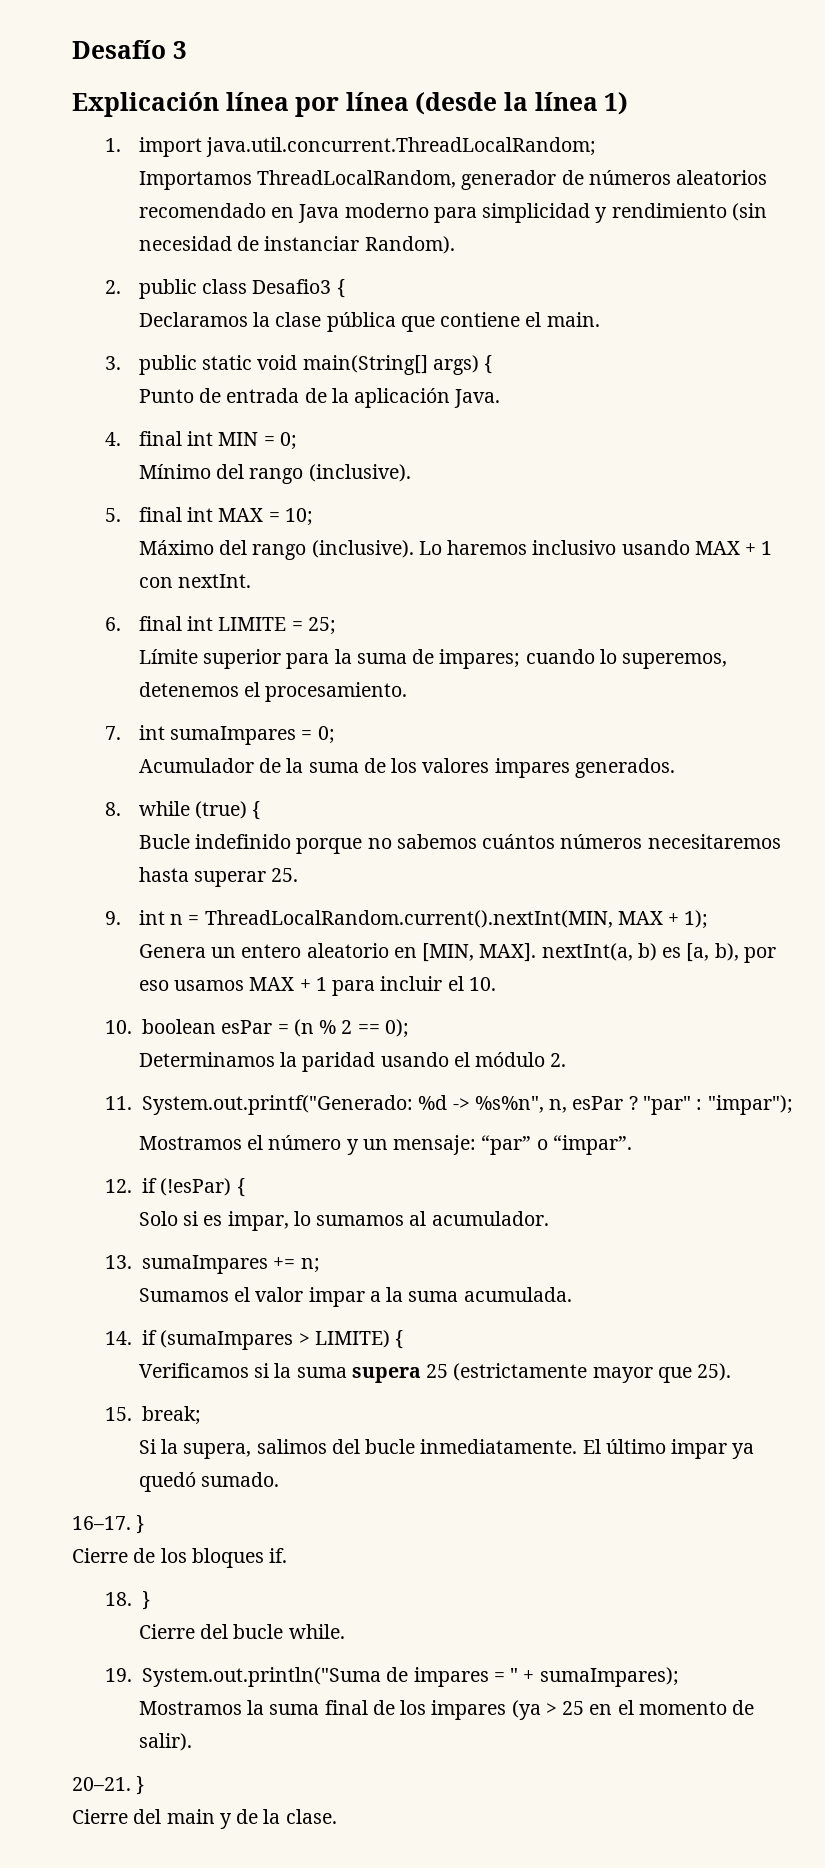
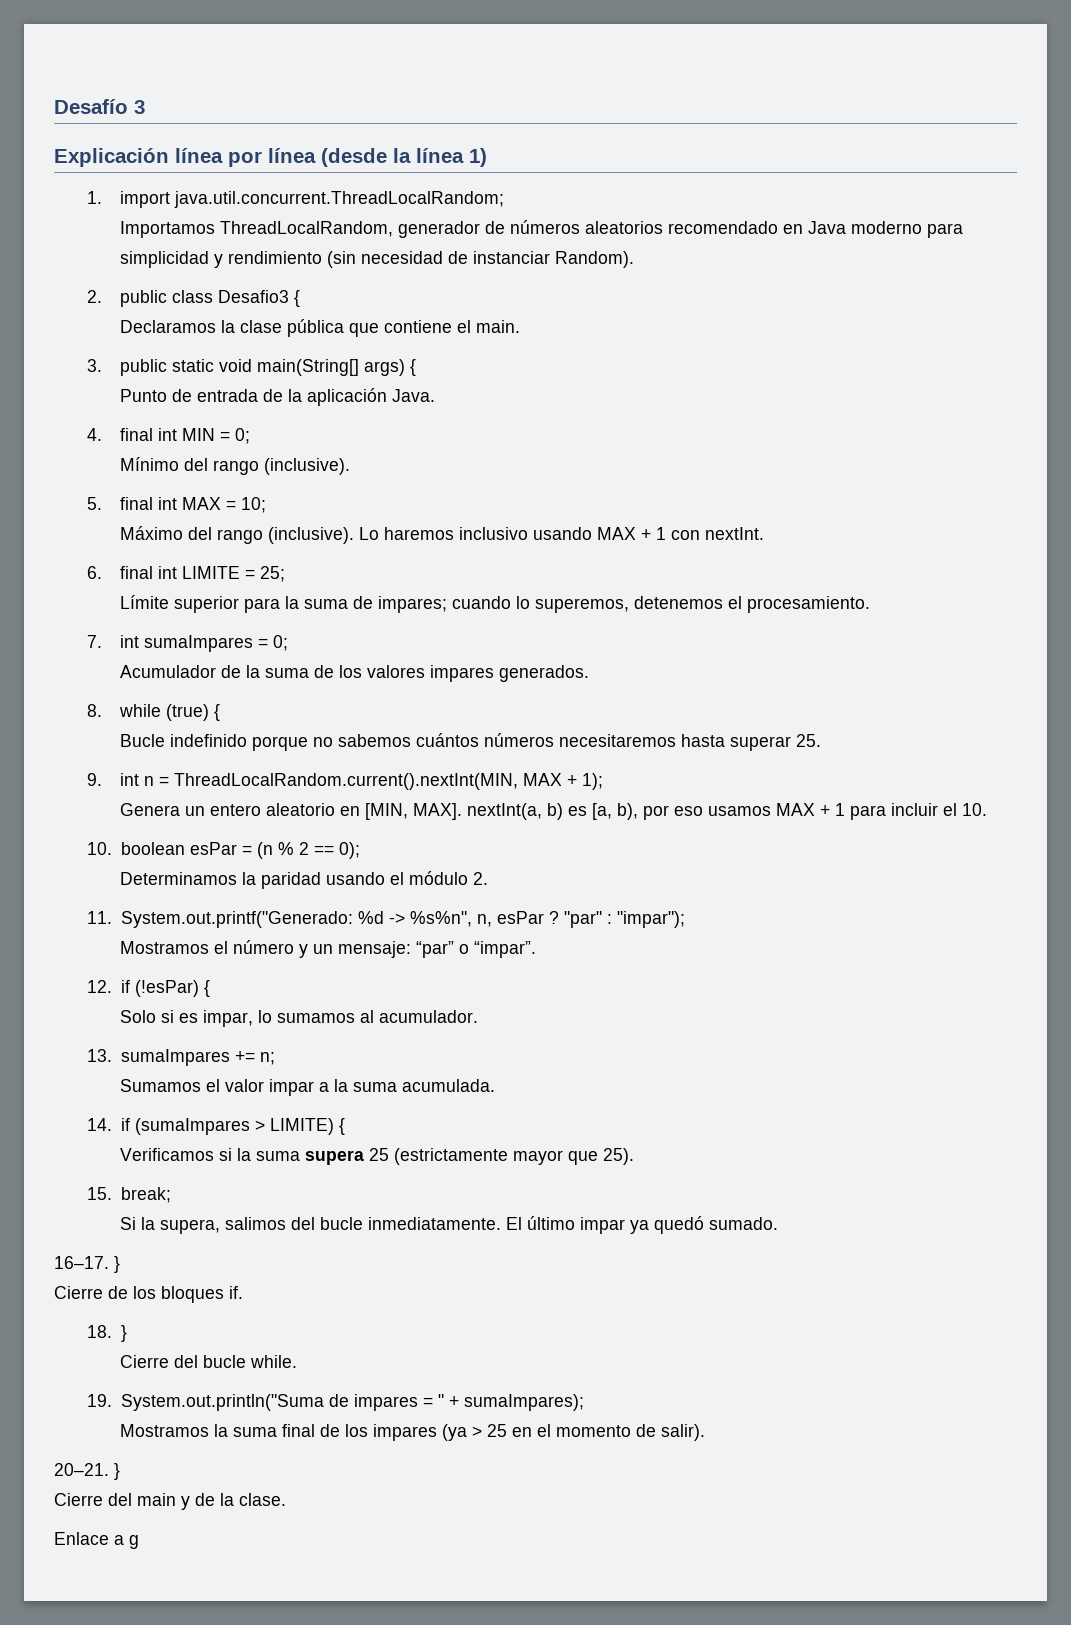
+ Enlace a g

